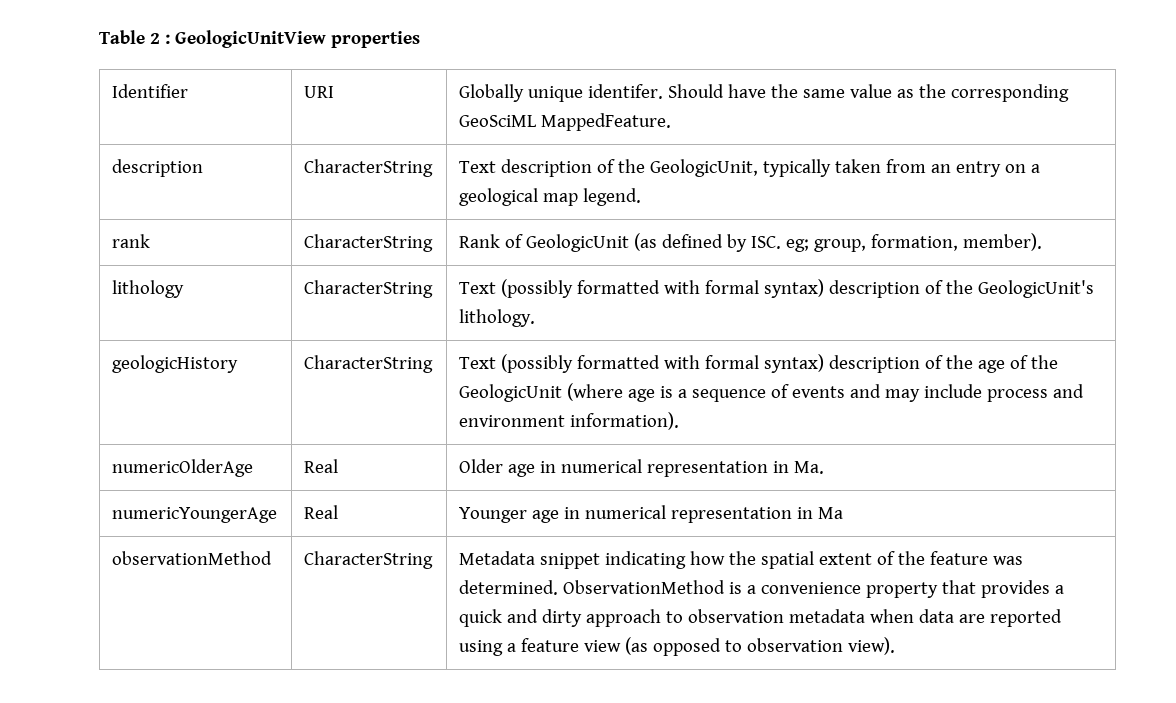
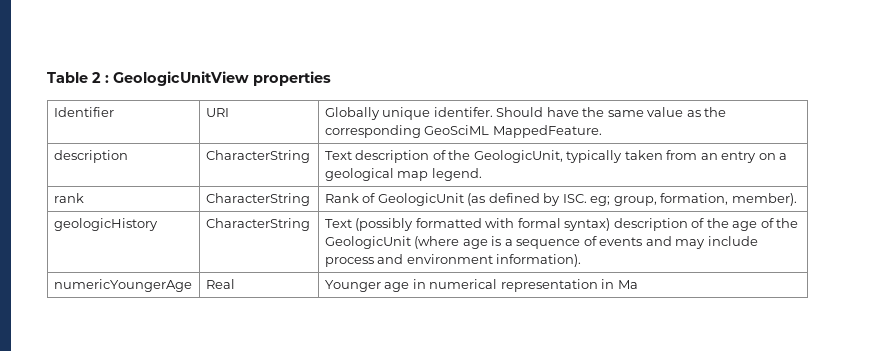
- lithology | CharacterString | Text (possibly formatted with formal syntax) description of the GeologicUnit's lithology.
- numericOlderAge | Real | Older age in numerical representation in Ma.
- observationMethod | CharacterString | Metadata snippet indicating how the spatial extent of the feature was determined. ObservationMethod is a convenience property that provides a quick and dirty approach to observation metadata when data are reported using a feature view (as opposed to observation view).

